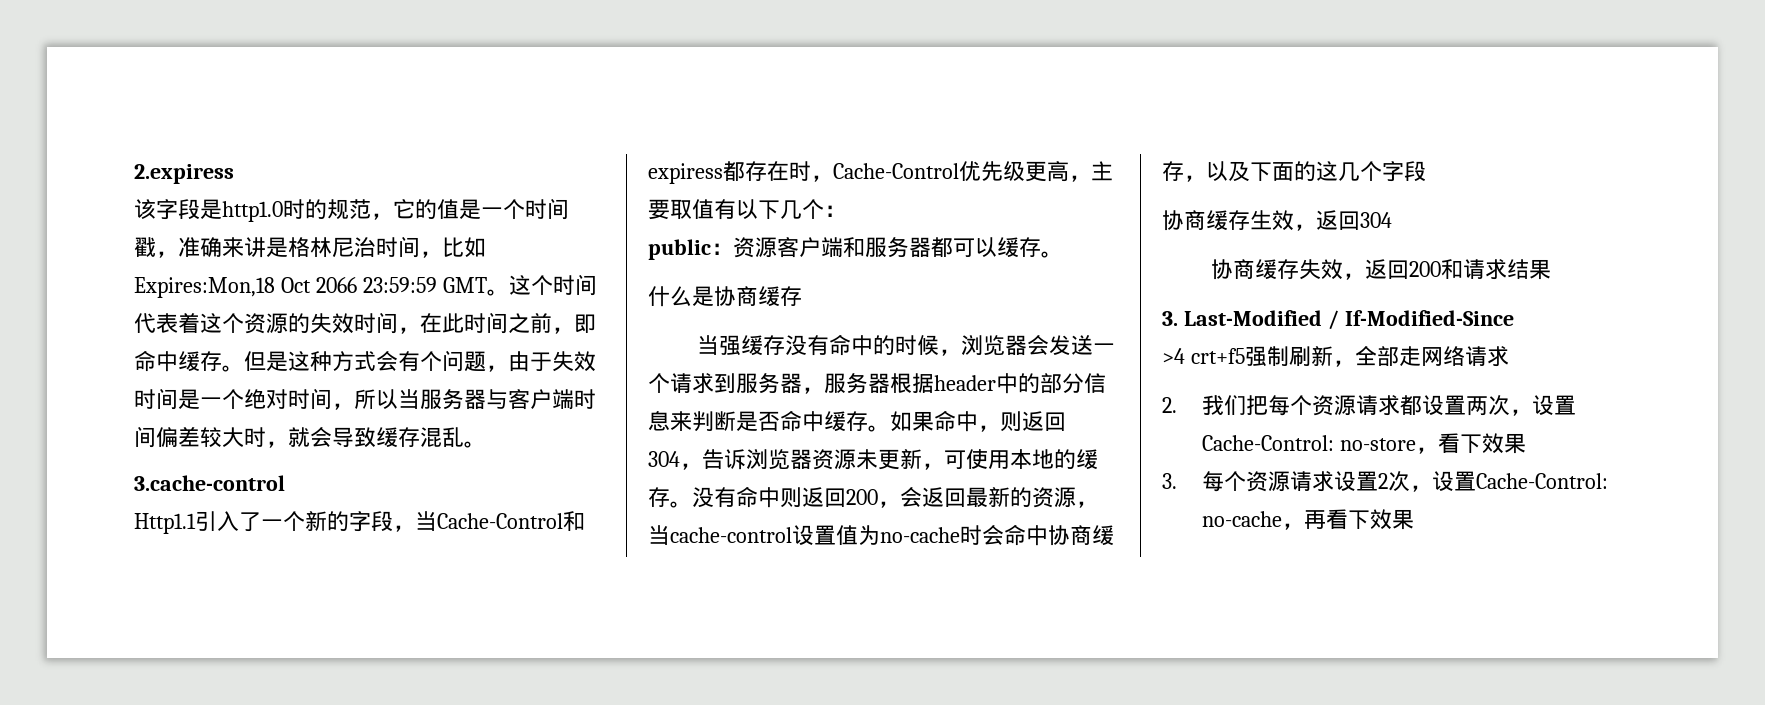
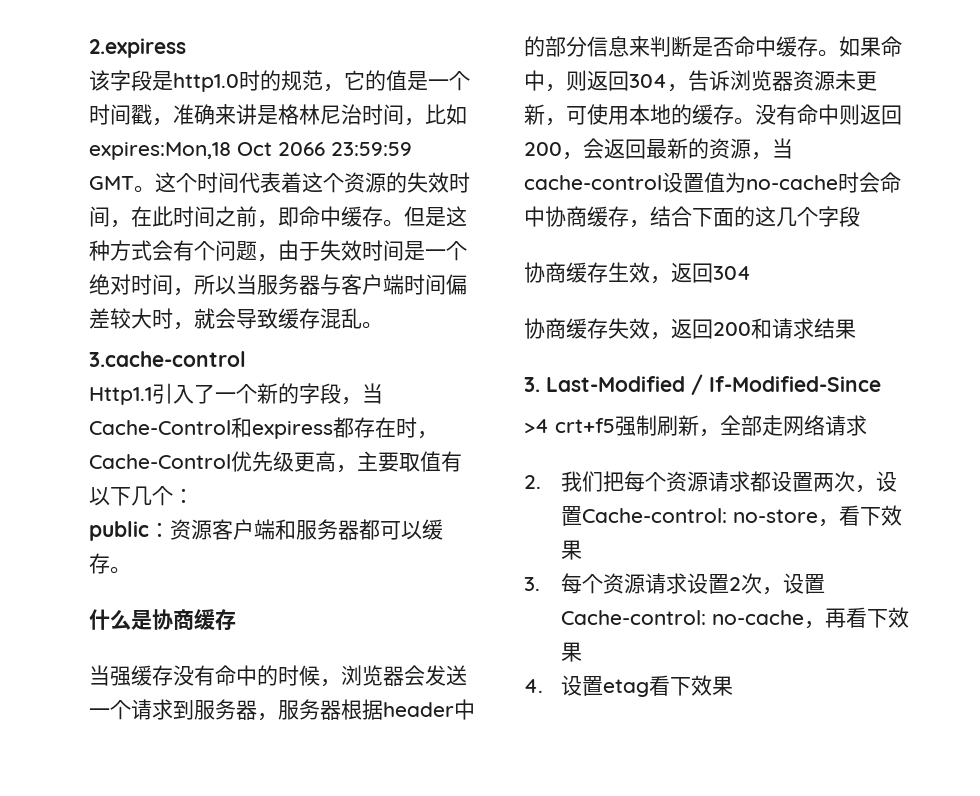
- 该字段是http1.0时的规范，它的值是一个时间戳，准确来讲是格林尼治时间，比如Expires:Mon,18 Oct 2066 23:59:59 GMT。
+ 该字段是http1.0时的规范，它的值是一个时间戳，准确来讲是格林尼治时间，比如expires:Mon,18 Oct 2066 23:59:59 GMT。
- 没有命中则返回200，会返回最新的资源，当cache-control设置值为no-cache时会命中协商缓存，以及下面的这几个字段
+ 没有命中则返回200，会返回最新的资源，当cache-control设置值为no-cache时会命中协商缓存，结合下面的这几个字段
- 2.我们把每个资源请求都设置两次，设置Cache-Control: no-store，看下效果
+ 2.我们把每个资源请求都设置两次，设置Cache-control: no-store，看下效果
- 3.每个资源请求设置2次，设置Cache-Control: no-cache，再看下效果
+ 3.每个资源请求设置2次，设置Cache-control: no-cache，再看下效果
+ 4.设置etag看下效果

